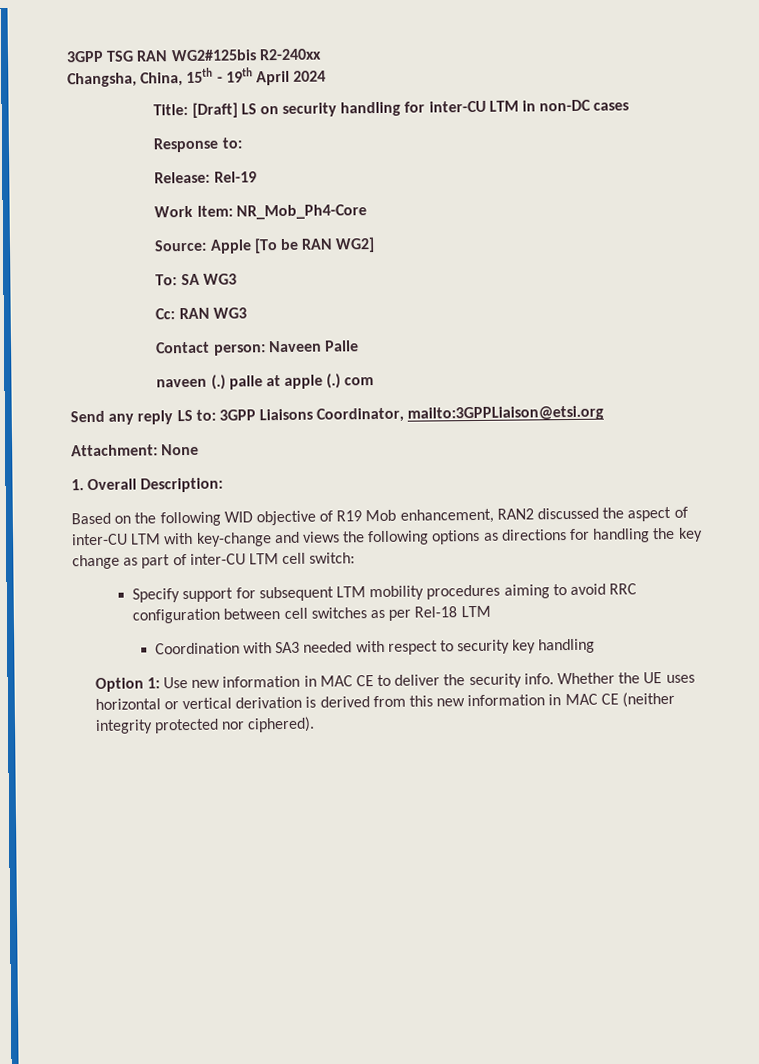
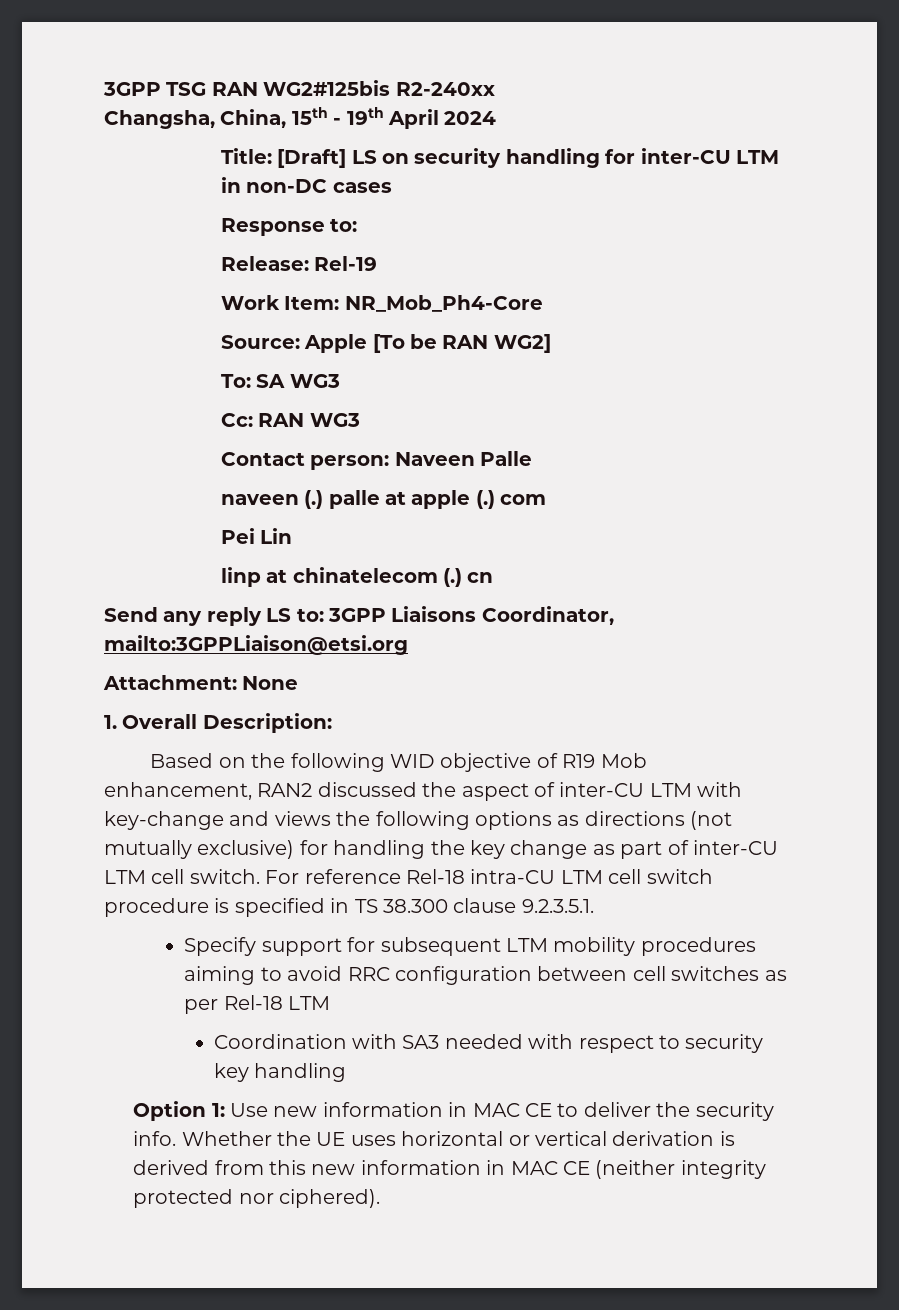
+ Pei Lin
+ linp at chinatelecom (.) cn
- Based on the following WID objective of R19 Mob enhancement, RAN2 discussed the aspect of inter-CU LTM with key-change and views the following options as directions for handling the key change as part of inter-CU LTM cell switch:
+ Based on the following WID objective of R19 Mob enhancement, RAN2 discussed the aspect of inter-CU LTM with key-change and views the following options as directions (not mutually exclusive) for handling the key change as part of inter-CU LTM cell switch. For reference Rel-18 intra-CU LTM cell switch procedure is specified in TS 38.300 clause 9.2.3.5.1.

